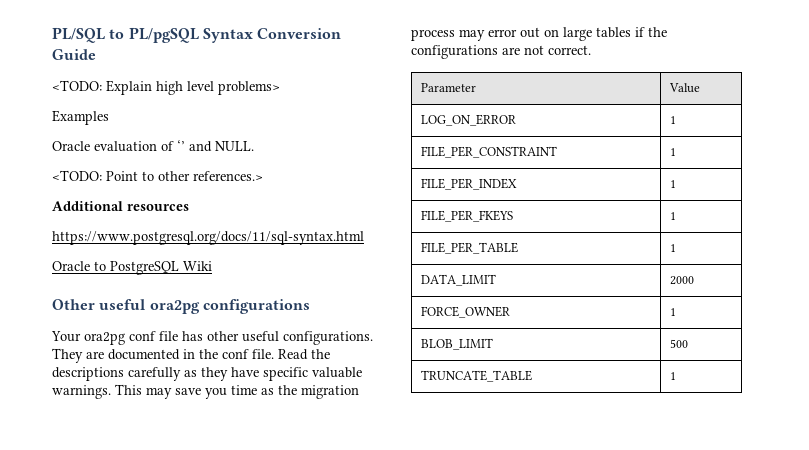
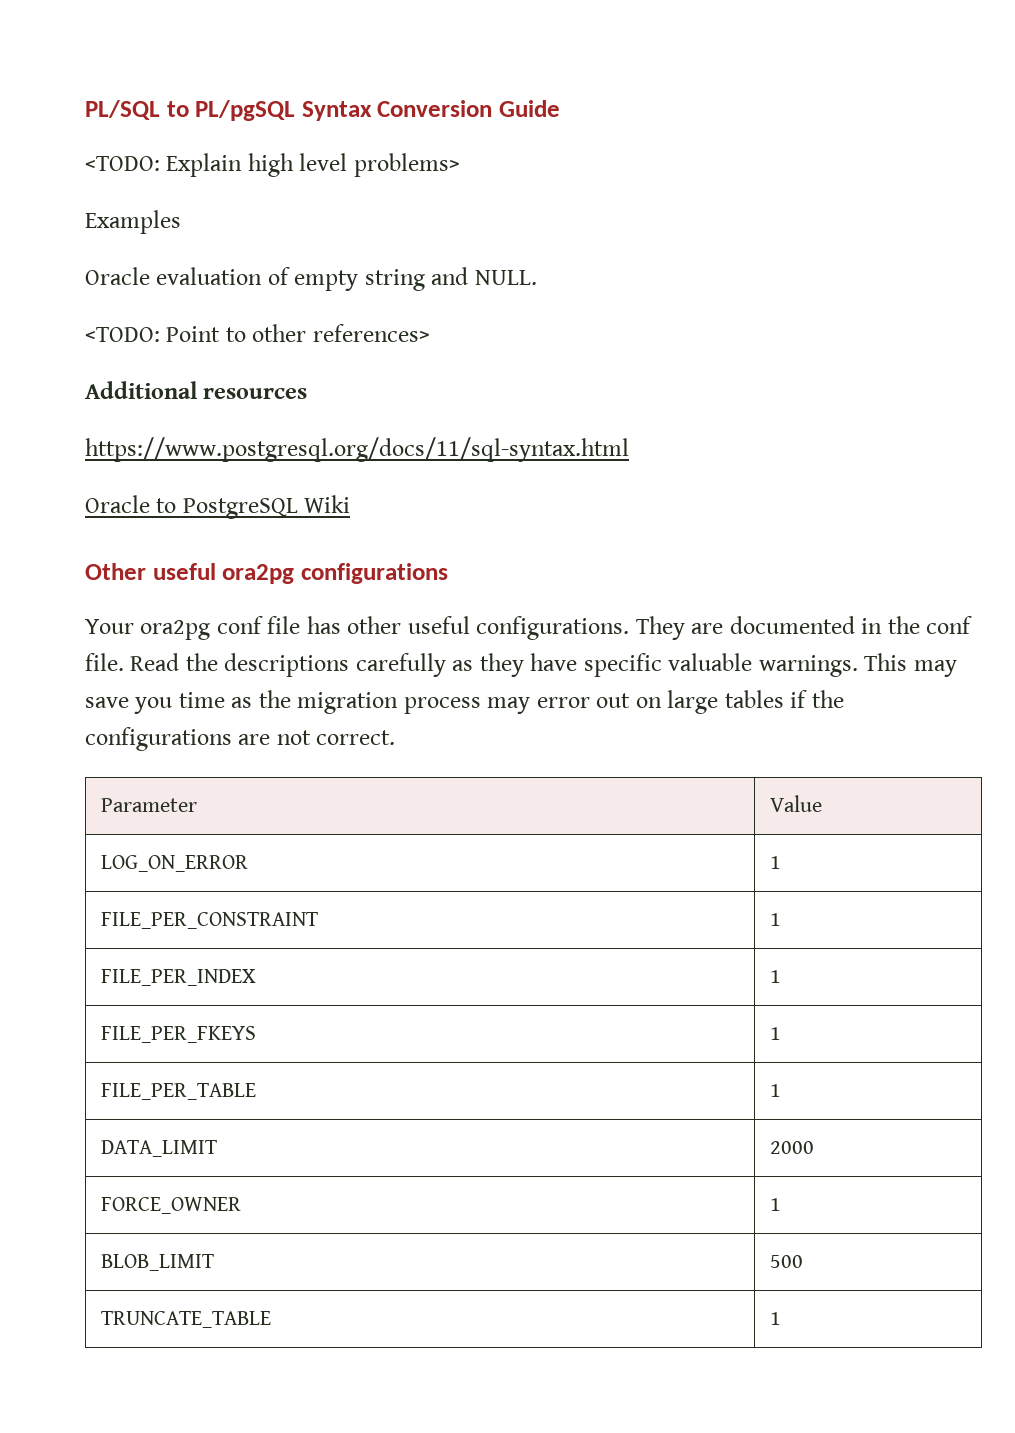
- Oracle evaluation of ‘’ and NULL.
+ Oracle evaluation of empty string and NULL.
- <TODO: Point to other references.>
+ <TODO: Point to other references>

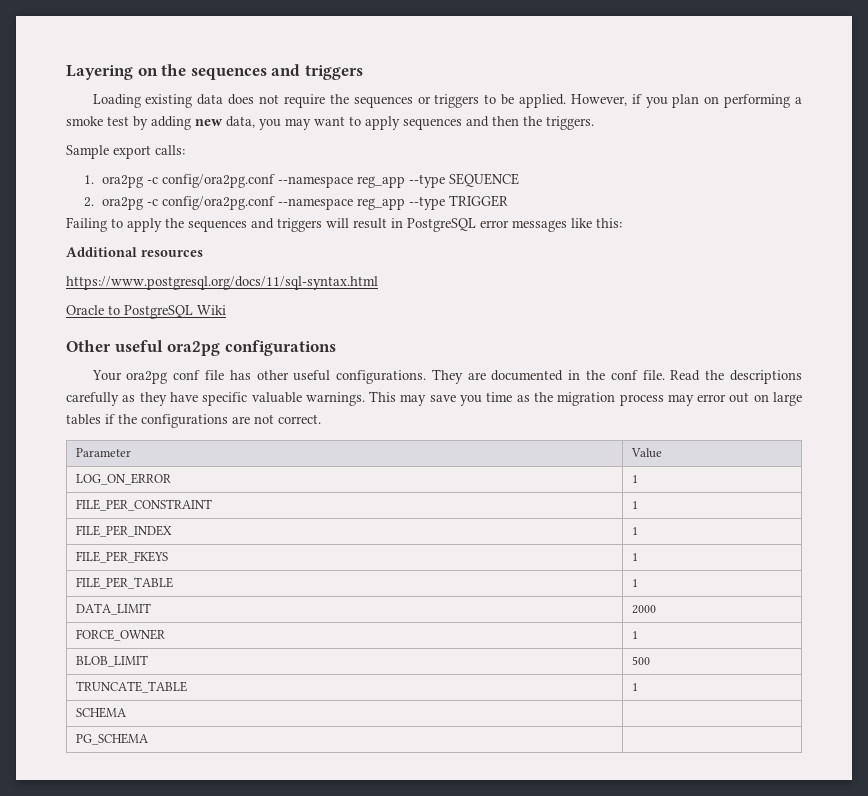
- PL/SQL to PL/pgSQL Syntax Conversion Guide
- <TODO: Explain high level problems>
- Examples
- Oracle evaluation of empty string and NULL.
- <TODO: Point to other references>
+ Layering on the sequences and triggers
+ Loading existing data does not require the sequences or triggers to be applied. However, if you plan on performing a smoke test by adding new data, you may want to apply sequences and then the triggers.
+ Sample export calls:
+ 1. ora2pg -c config/ora2pg.conf --namespace reg_app --type SEQUENCE
+ 2. ora2pg -c config/ora2pg.conf --namespace reg_app --type TRIGGER
+ Failing to apply the sequences and triggers will result in PostgreSQL error messages like this:
+ SCHEMA |
+ PG_SCHEMA |

